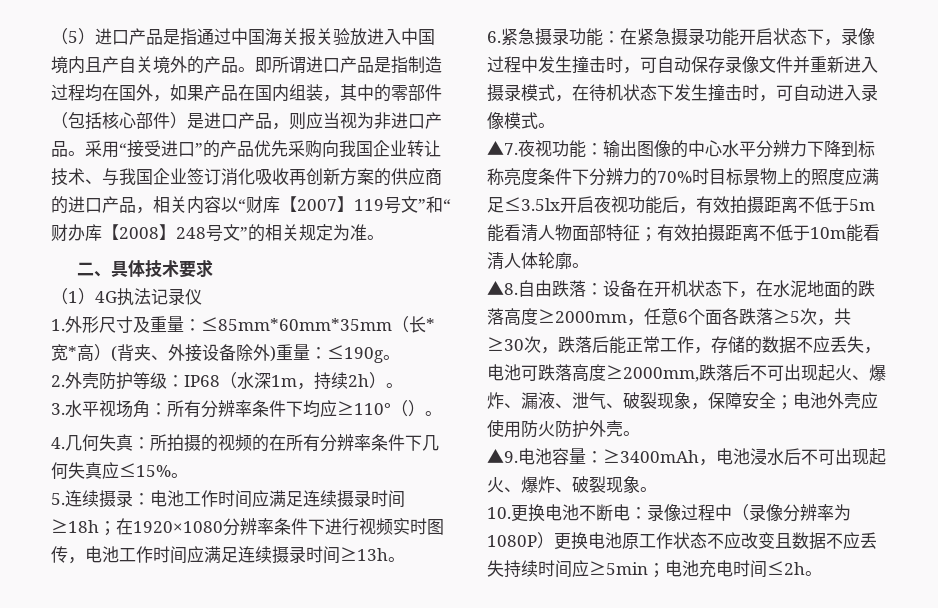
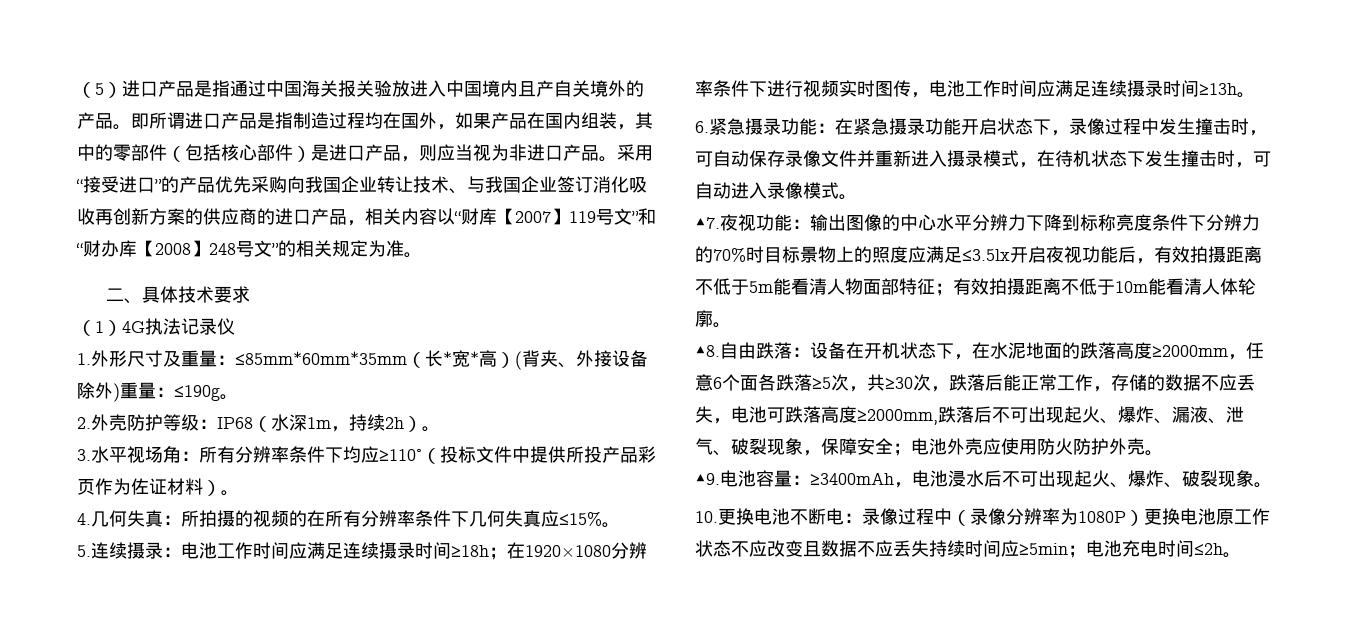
- 3.水平视场角：所有分辨率条件下均应≥110°（）。
+ 3.水平视场角：所有分辨率条件下均应≥110°（投标文件中提供所投产品彩页作为佐证材料）。

